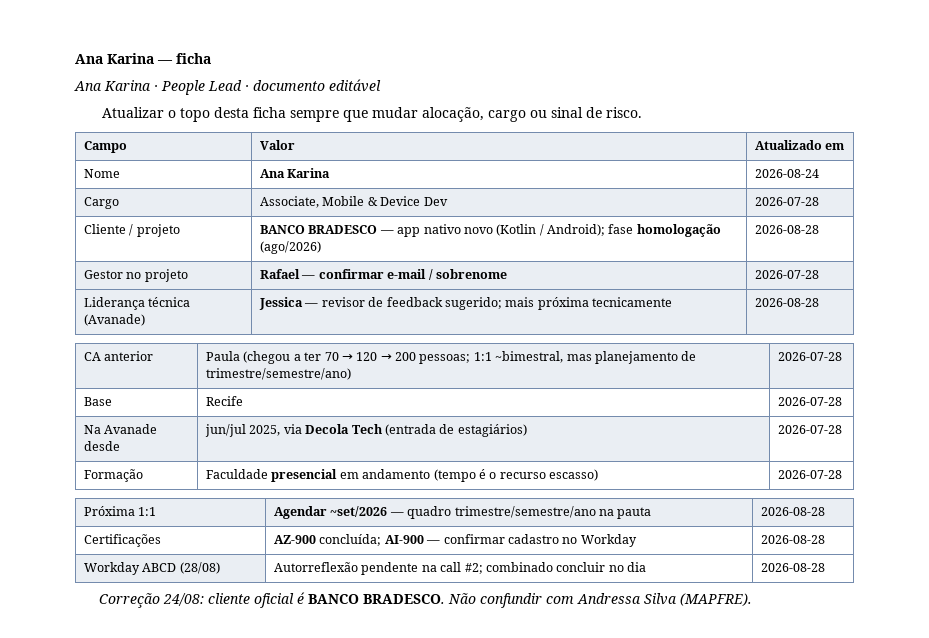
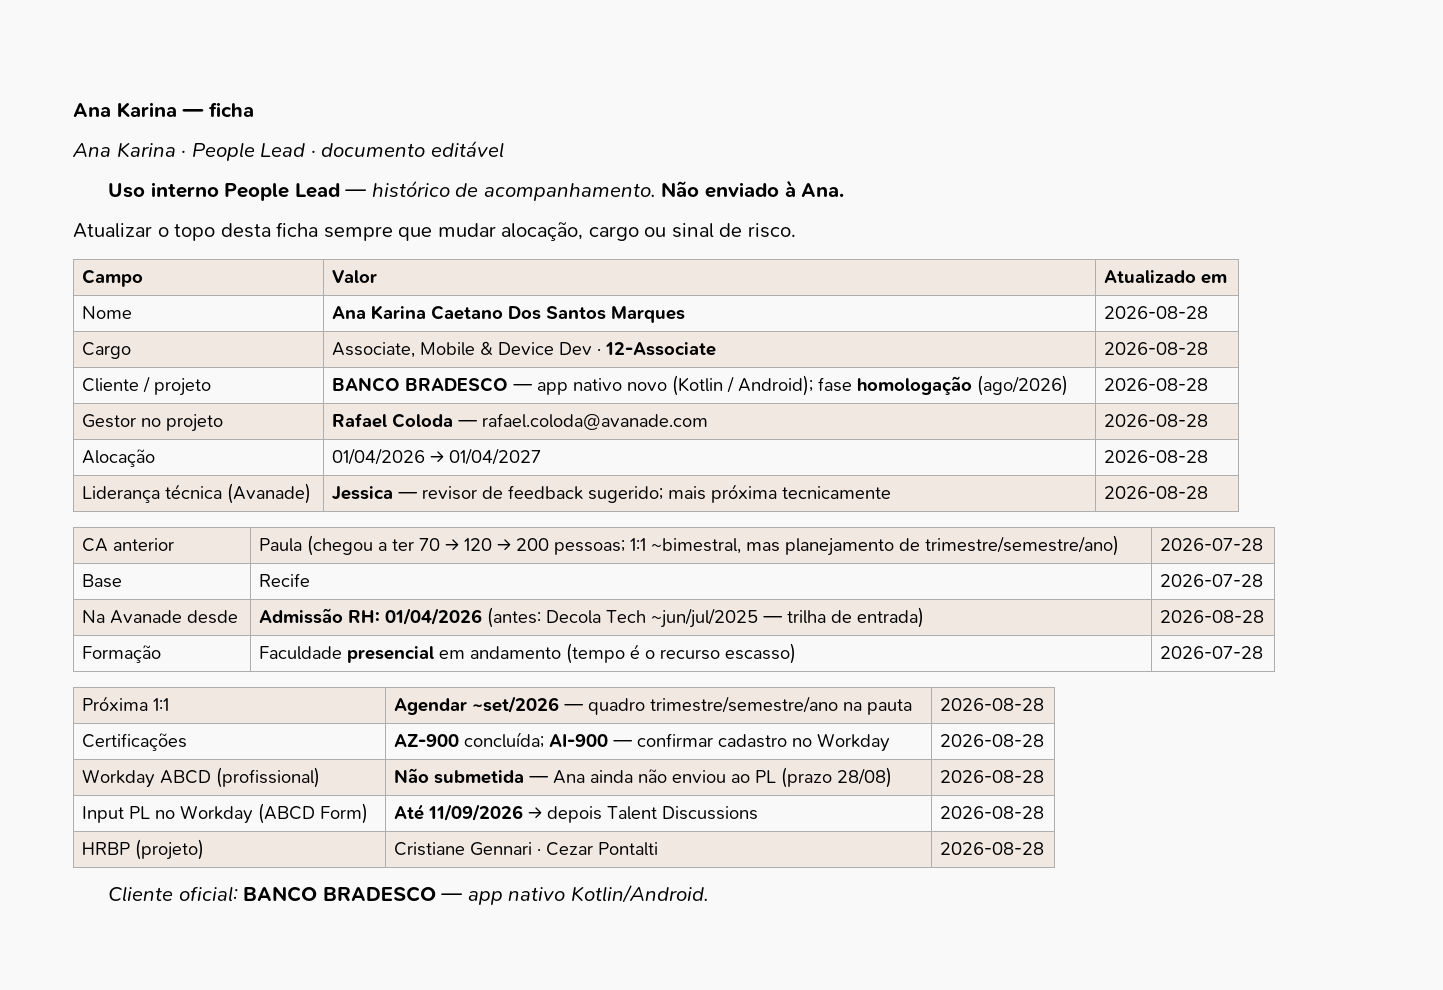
+ Uso interno People Lead — histórico de acompanhamento. Não enviado à Ana.
- Nome | Ana Karina | 2026-08-24
+ Nome | Ana Karina Caetano Dos Santos Marques | 2026-08-28
- Cargo | Associate, Mobile & Device Dev | 2026-07-28
+ Cargo | Associate, Mobile & Device Dev · 12-Associate | 2026-08-28
- Gestor no projeto | Rafael — confirmar e-mail / sobrenome | 2026-07-28
+ Gestor no projeto | Rafael Coloda — rafael.coloda@avanade.com | 2026-08-28
+ Alocação | 01/04/2026 → 01/04/2027 | 2026-08-28
- Na Avanade desde | jun/jul 2025, via Decola Tech (entrada de estagiários) | 2026-07-28
+ Na Avanade desde | Admissão RH: 01/04/2026 (antes: Decola Tech ~jun/jul/2025 — trilha de entrada) | 2026-08-28
- Workday ABCD (28/08) | Autorreflexão pendente na call #2; combinado concluir no dia | 2026-08-28
- Correção 24/08: cliente oficial é BANCO BRADESCO. Não confundir com Andressa Silva (MAPFRE).
+ Workday ABCD (profissional) | Não submetida — Ana ainda não enviou ao PL (prazo 28/08) | 2026-08-28
+ Input PL no Workday (ABCD Form) | Até 11/09/2026 → depois Talent Discussions | 2026-08-28
+ HRBP (projeto) | Cristiane Gennari · Cezar Pontalti | 2026-08-28
+ Cliente oficial: BANCO BRADESCO — app nativo Kotlin/Android.

